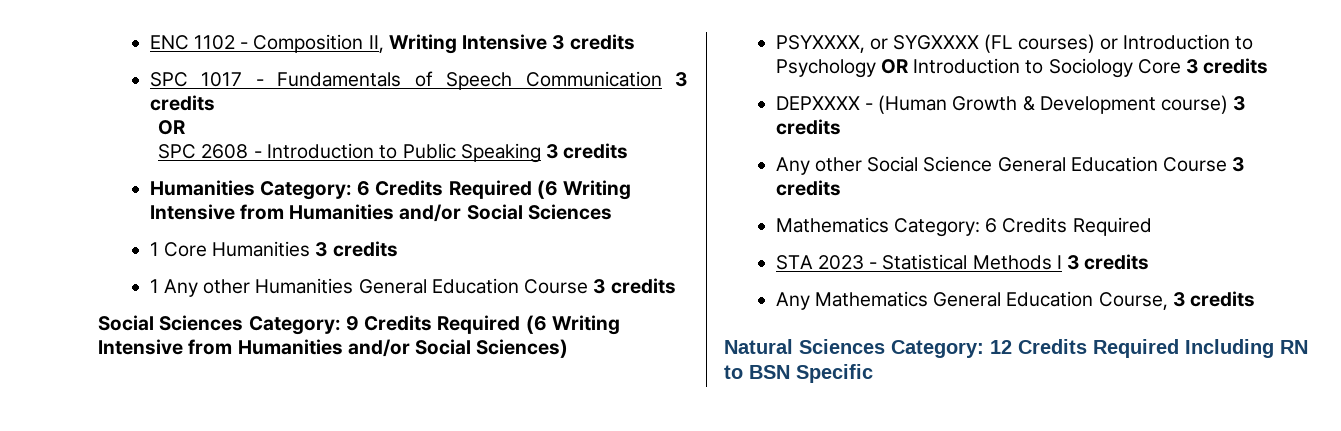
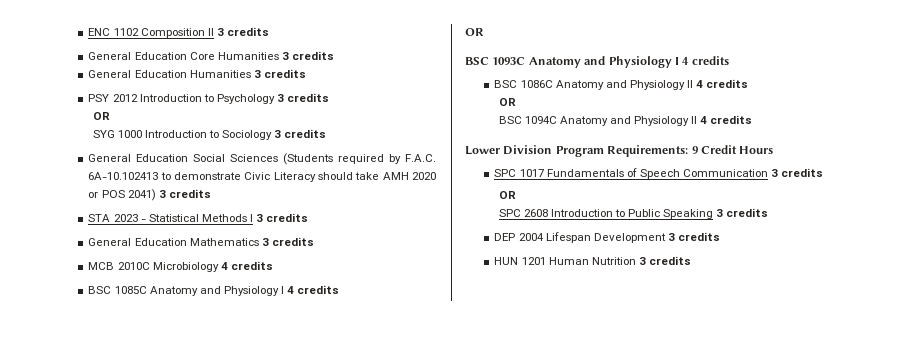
- ENC 1102 - Composition II, Writing Intensive 3 credits
+ ENC 1102 Composition II 3 credits
+ General Education Core Humanities 3 credits
+ General Education Humanities 3 credits
+ PSY 2012 Introduction to Psychology 3 credits
+ OR
+ SYG 1000 Introduction to Sociology 3 credits
+ General Education Social Sciences (Students required by F.A.C. 6A-10.102413 to demonstrate Civic Literacy should take AMH 2020 or POS 2041) 3 credits
+ STA 2023 - Statistical Methods I 3 credits
+ General Education Mathematics 3 credits
+ MCB 2010C Microbiology 4 credits
+ BSC 1085C Anatomy and Physiology I 4 credits
+ OR
+ BSC 1093C Anatomy and Physiology I 4 credits
+ BSC 1086C Anatomy and Physiology II 4 credits
+ OR
+ BSC 1094C Anatomy and Physiology II 4 credits
+ Lower Division Program Requirements: 9 Credit Hours
- SPC 1017 - Fundamentals of Speech Communication 3 credits
+ SPC 1017 Fundamentals of Speech Communication 3 credits
- SPC 2608 - Introduction to Public Speaking 3 credits
+ SPC 2608 Introduction to Public Speaking 3 credits
- Humanities Category: 6 Credits Required (6 Writing Intensive from Humanities and/or Social Sciences
- 1 Core Humanities 3 credits
- 1 Any other Humanities General Education Course 3 credits
- Social Sciences Category: 9 Credits Required (6 Writing Intensive from Humanities and/or Social Sciences)
- PSYXXXX, or SYGXXXX (FL courses) or Introduction to Psychology OR Introduction to Sociology Core 3 credits
- DEPXXXX - (Human Growth & Development course) 3 credits
- Any other Social Science General Education Course 3 credits
- Mathematics Category: 6 Credits Required
- STA 2023 - Statistical Methods I 3 credits
- Any Mathematics General Education Course, 3 credits
- Natural Sciences Category: 12 Credits Required Including RN to BSN Specific
+ DEP 2004 Lifespan Development 3 credits
+ HUN 1201 Human Nutrition 3 credits

